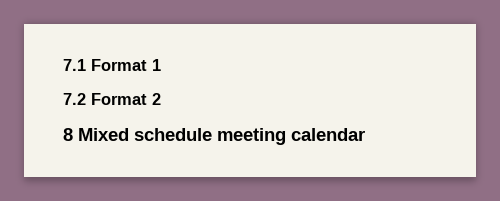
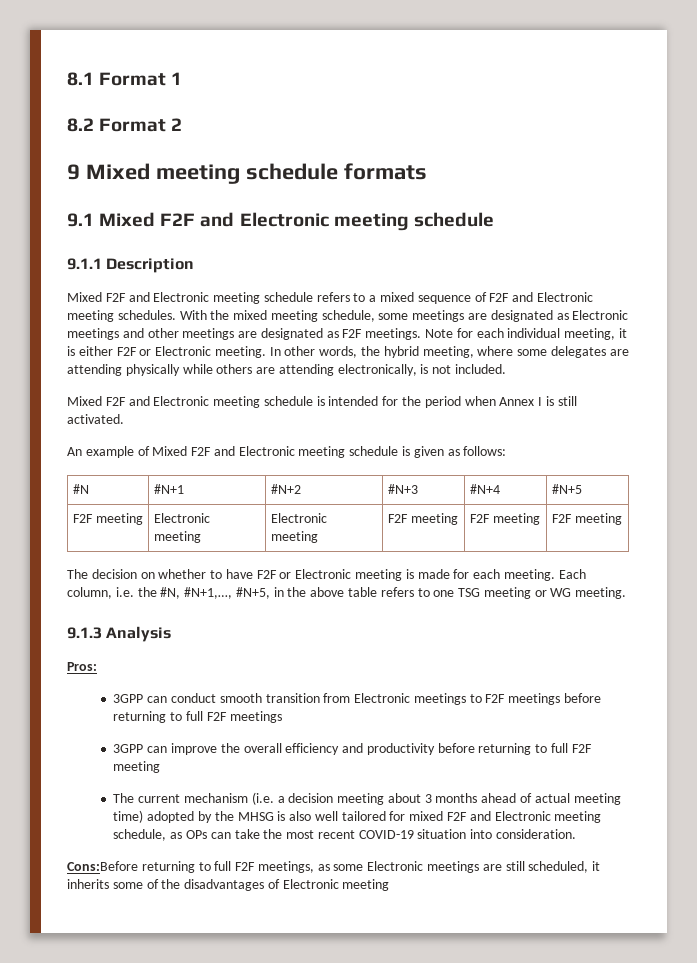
- 7.1 Format 1
+ 8.1 Format 1
- 7.2 Format 2
+ 8.2 Format 2
- 8 Mixed schedule meeting calendar
+ 9 Mixed meeting schedule formats
+ 9.1 Mixed F2F and Electronic meeting schedule
+ 9.1.1 Description
+ Mixed F2F and Electronic meeting schedule refers to a mixed sequence of F2F and Electronic meeting schedules. With the mixed meeting schedule, some meetings are designated as Electronic meetings and other meetings are designated as F2F meetings. Note for each individual meeting, it is either F2F or Electronic meeting. In other words, the hybrid meeting, where some delegates are attending physically while others are attending electronically, is not included.
+ Mixed F2F and Electronic meeting schedule is intended for the period when Annex I is still activated.
+ An example of Mixed F2F and Electronic meeting schedule is given as follows:
+ #N | #N+1 | #N+2 | #N+3 | #N+4 | #N+5
+ F2F meeting | Electronic meeting | Electronic meeting | F2F meeting | F2F meeting | F2F meeting
+ The decision on whether to have F2F or Electronic meeting is made for each meeting. Each column, i.e. the #N, #N+1,…, #N+5, in the above table refers to one TSG meeting or WG meeting.
+ 9.1.3 Analysis
+ Pros:
+ 3GPP can conduct smooth transition from Electronic meetings to F2F meetings before returning to full F2F meetings
+ 3GPP can improve the overall efficiency and productivity before returning to full F2F meeting
+ The current mechanism (i.e. a decision meeting about 3 months ahead of actual meeting time) adopted by the MHSG is also well tailored for mixed F2F and Electronic meeting schedule, as OPs can take the most recent COVID-19 situation into consideration.
+ Cons:Before returning to full F2F meetings, as some Electronic meetings are still scheduled, it inherits some of the disadvantages of Electronic meeting

